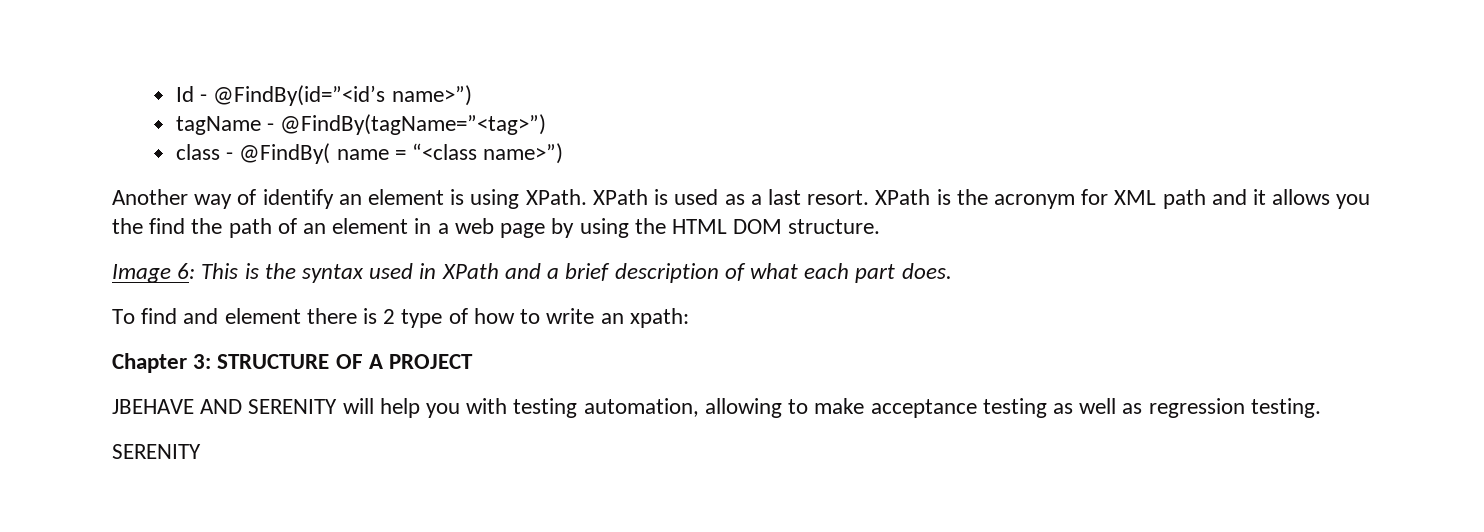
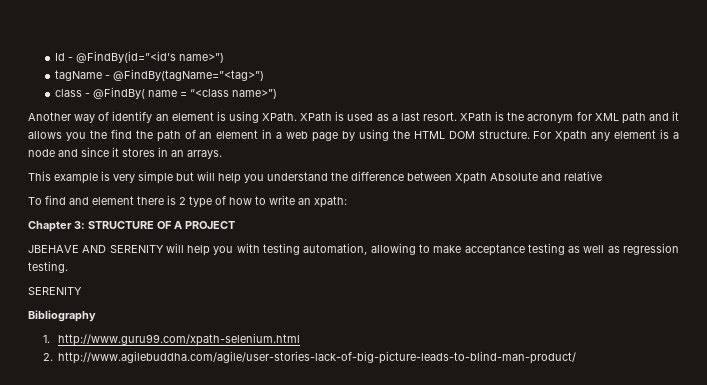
- XPath is the acronym for XML path and it allows you the find the path of an element in a web page by using the HTML DOM structure.
- Image 6: This is the syntax used in XPath and a brief description of what each part does.
+ XPath is the acronym for XML path and it allows you the find the path of an element in a web page by using the HTML DOM structure. For Xpath any element is a node and since it stores in an arrays.
+ This example is very simple but will help you understand the difference between Xpath Absolute and relative
+ Bibliography
+ 1. http://www.guru99.com/xpath-selenium.html
+ 2. http://www.agilebuddha.com/agile/user-stories-lack-of-big-picture-leads-to-blind-man-product/

